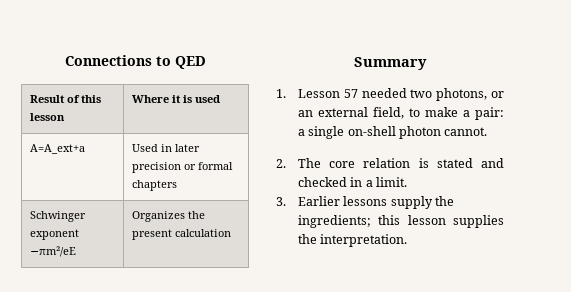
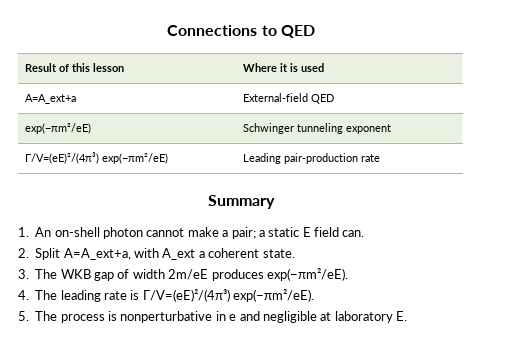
- A=A_ext+a | Used in later precision or formal chapters
- Schwinger exponent −πm²/eE | Organizes the present calculation
+ A=A_ext+a | External-field QED
+ exp(−πm²/eE) | Schwinger tunneling exponent
+ Γ/V=(eE)²/(4π³) exp(−πm²/eE) | Leading pair-production rate
  Summary
- 1. Lesson 57 needed two photons, or an external field, to make a pair: a single on-shell photon cannot.
- 2. The core relation is stated and checked in a limit.
- 3. Earlier lessons supply the ingredients; this lesson supplies the interpretation.
+ 1. An on-shell photon cannot make a pair; a static E field can.
+ 2. Split A=A_ext+a, with A_ext a coherent state.
+ 3. The WKB gap of width 2m/eE produces exp(−πm²/eE).
+ 4. The leading rate is Γ/V=(eE)²/(4π³) exp(−πm²/eE).
+ 5. The process is nonperturbative in e and negligible at laboratory E.

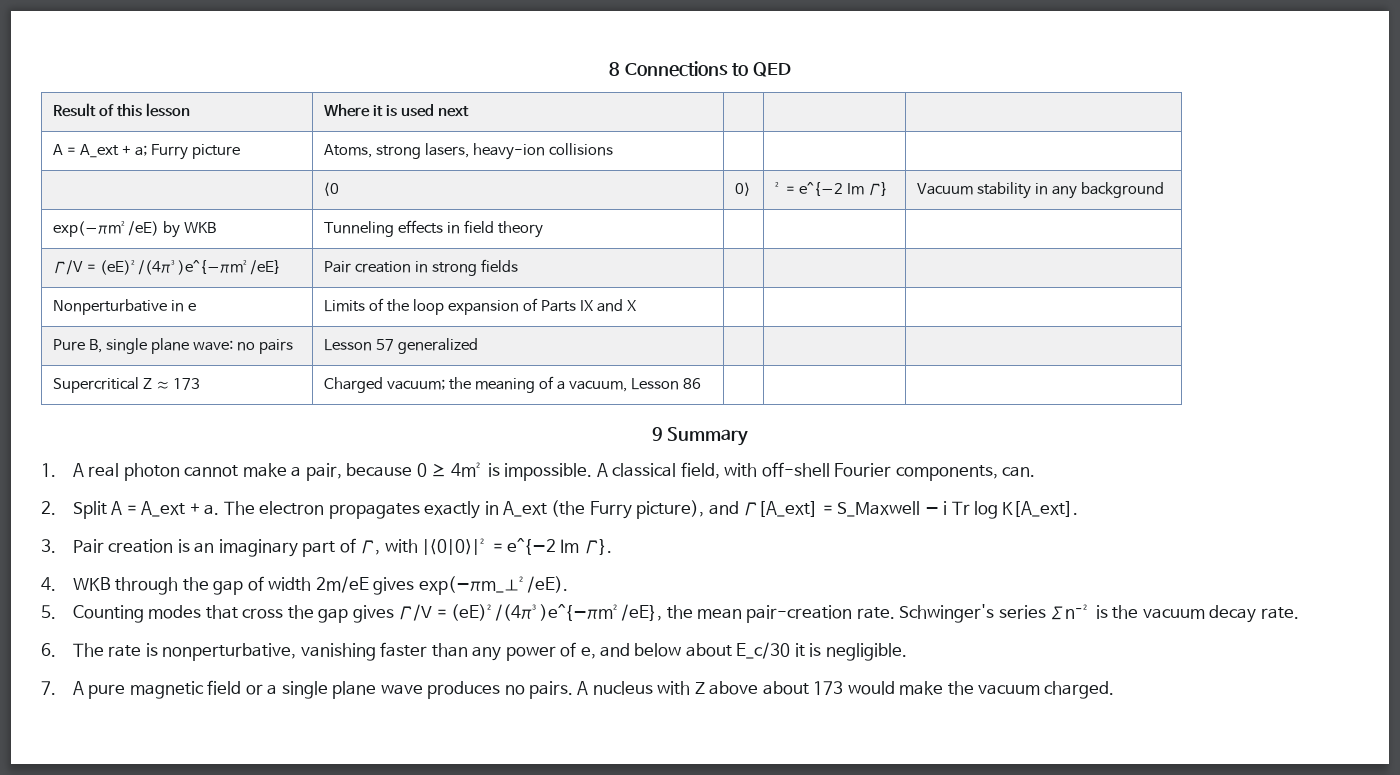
- Connections to QED
+ 8 Connections to QED
- Result of this lesson | Where it is used
- A=A_ext+a | External-field QED
- exp(−πm²/eE) | Schwinger tunneling exponent
- Γ/V=(eE)²/(4π³) exp(−πm²/eE) | Leading pair-production rate
- Summary
+ Result of this lesson | Where it is used next | | |
+ A = A_ext + a; Furry picture | Atoms, strong lasers, heavy-ion collisions | | |
+ | ⟨0 | 0⟩ | ² = e^{−2 Im Γ} | Vacuum stability in any background
+ exp(−πm²/eE) by WKB | Tunneling effects in field theory | | |
+ Γ/V = (eE)²/(4π³)e^{−πm²/eE} | Pair creation in strong fields | | |
+ Nonperturbative in e | Limits of the loop expansion of Parts IX and X | | |
+ Pure B, single plane wave: no pairs | Lesson 57 generalized | | |
+ Supercritical Z ≈ 173 | Charged vacuum; the meaning of a vacuum, Lesson 86 | | |
+ 9 Summary
- 1. An on-shell photon cannot make a pair; a static E field can.
- 2. Split A=A_ext+a, with A_ext a coherent state.
- 3. The WKB gap of width 2m/eE produces exp(−πm²/eE).
- 4. The leading rate is Γ/V=(eE)²/(4π³) exp(−πm²/eE).
- 5. The process is nonperturbative in e and negligible at laboratory E.
+ 1. A real photon cannot make a pair, because 0 ≥ 4m² is impossible. A classical field, with off-shell Fourier components, can.
+ 2. Split A = A_ext + a. The electron propagates exactly in A_ext (the Furry picture), and Γ[A_ext] = S_Maxwell − i Tr log K[A_ext].
+ 3. Pair creation is an imaginary part of Γ, with |⟨0|0⟩|² = e^{−2 Im Γ}.
+ 4. WKB through the gap of width 2m/eE gives exp(−πm_⊥²/eE).
+ 5. Counting modes that cross the gap gives Γ/V = (eE)²/(4π³)e^{−πm²/eE}, the mean pair-creation rate. Schwinger's series Σn⁻² is the vacuum decay rate.
+ 6. The rate is nonperturbative, vanishing faster than any power of e, and below about E_c/30 it is negligible.
+ 7. A pure magnetic field or a single plane wave produces no pairs. A nucleus with Z above about 173 would make the vacuum charged.

